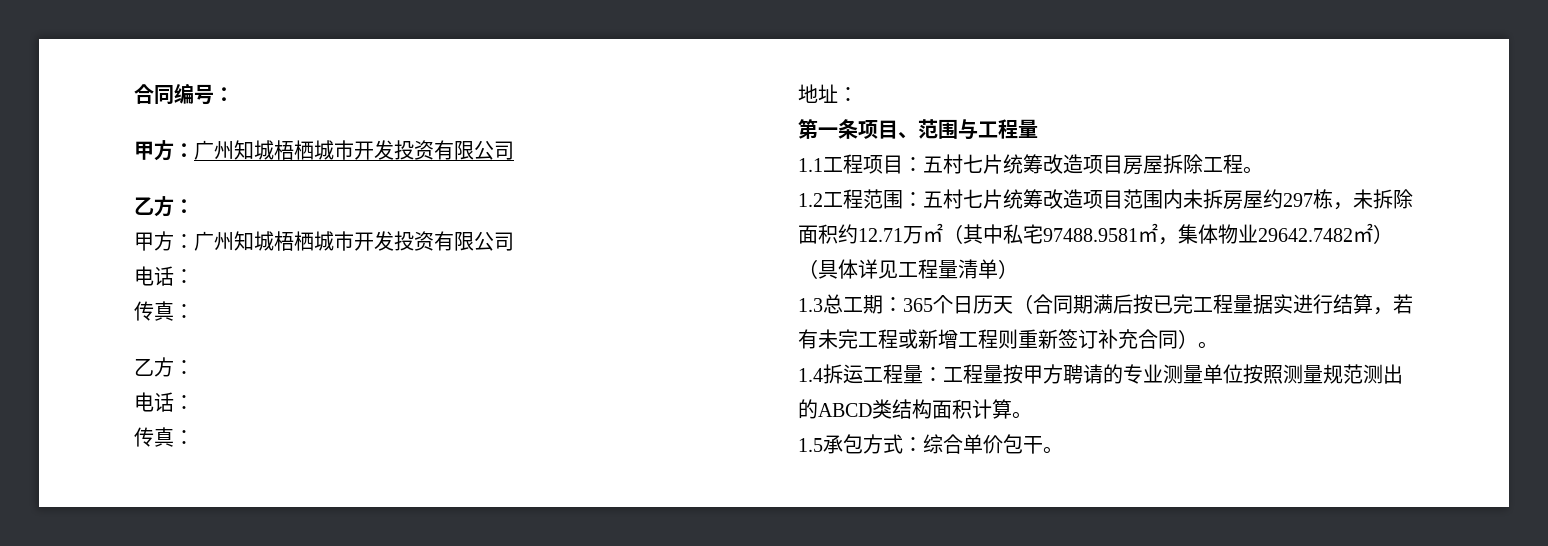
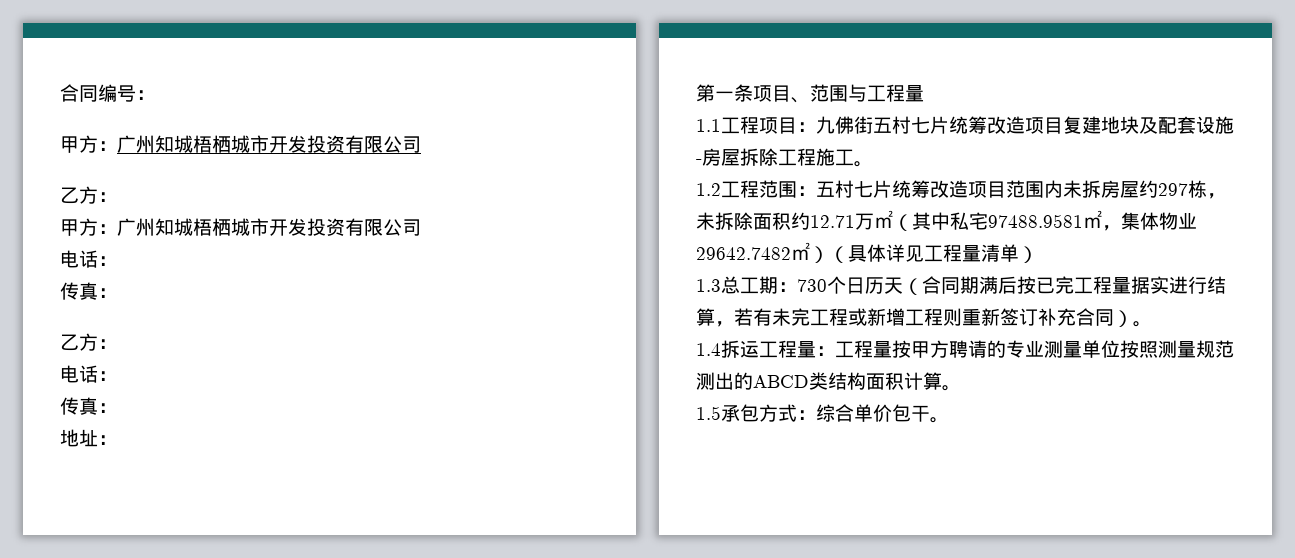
- 1.1工程项目：五村七片统筹改造项目房屋拆除工程。
+ 1.1工程项目：九佛街五村七片统筹改造项目复建地块及配套设施-房屋拆除工程施工。
- 1.3总工期：365个日历天（合同期满后按已完工程量据实进行结算，若有未完工程或新增工程则重新签订补充合同）。
+ 1.3总工期：730个日历天（合同期满后按已完工程量据实进行结算，若有未完工程或新增工程则重新签订补充合同）。

